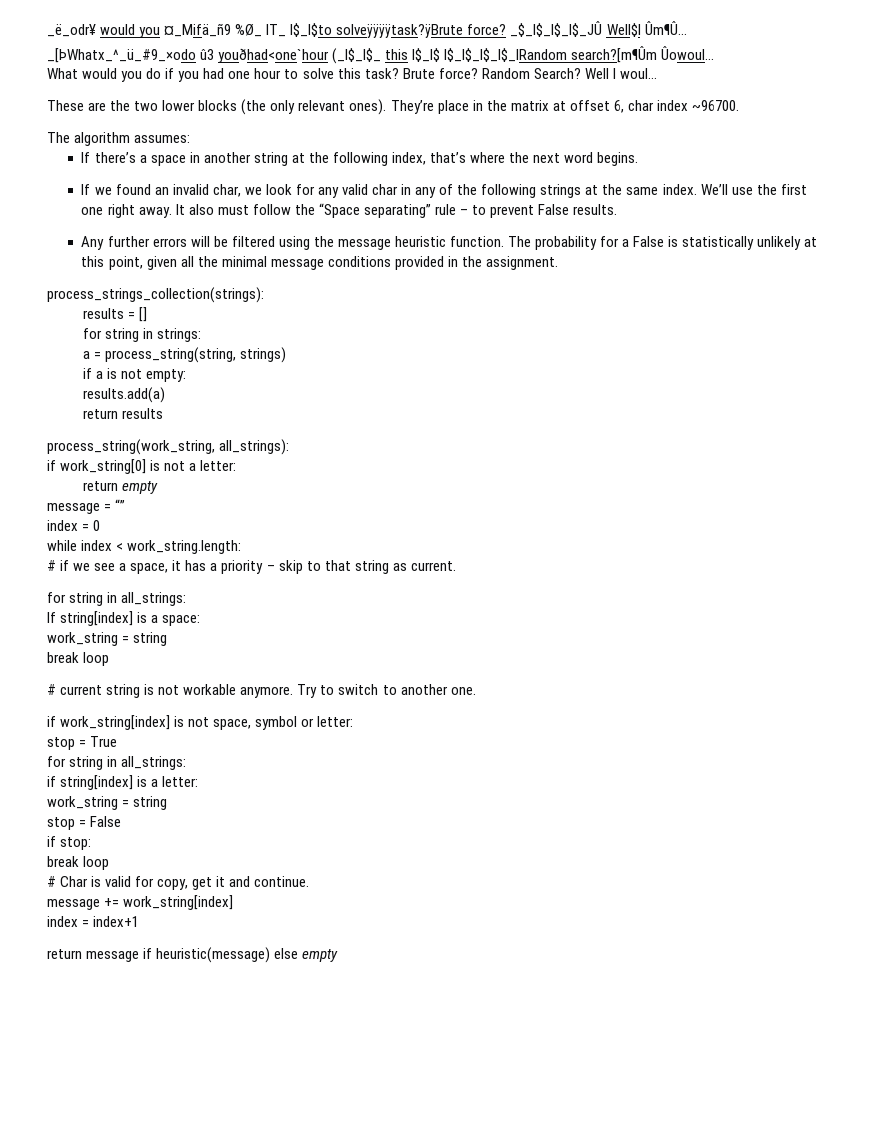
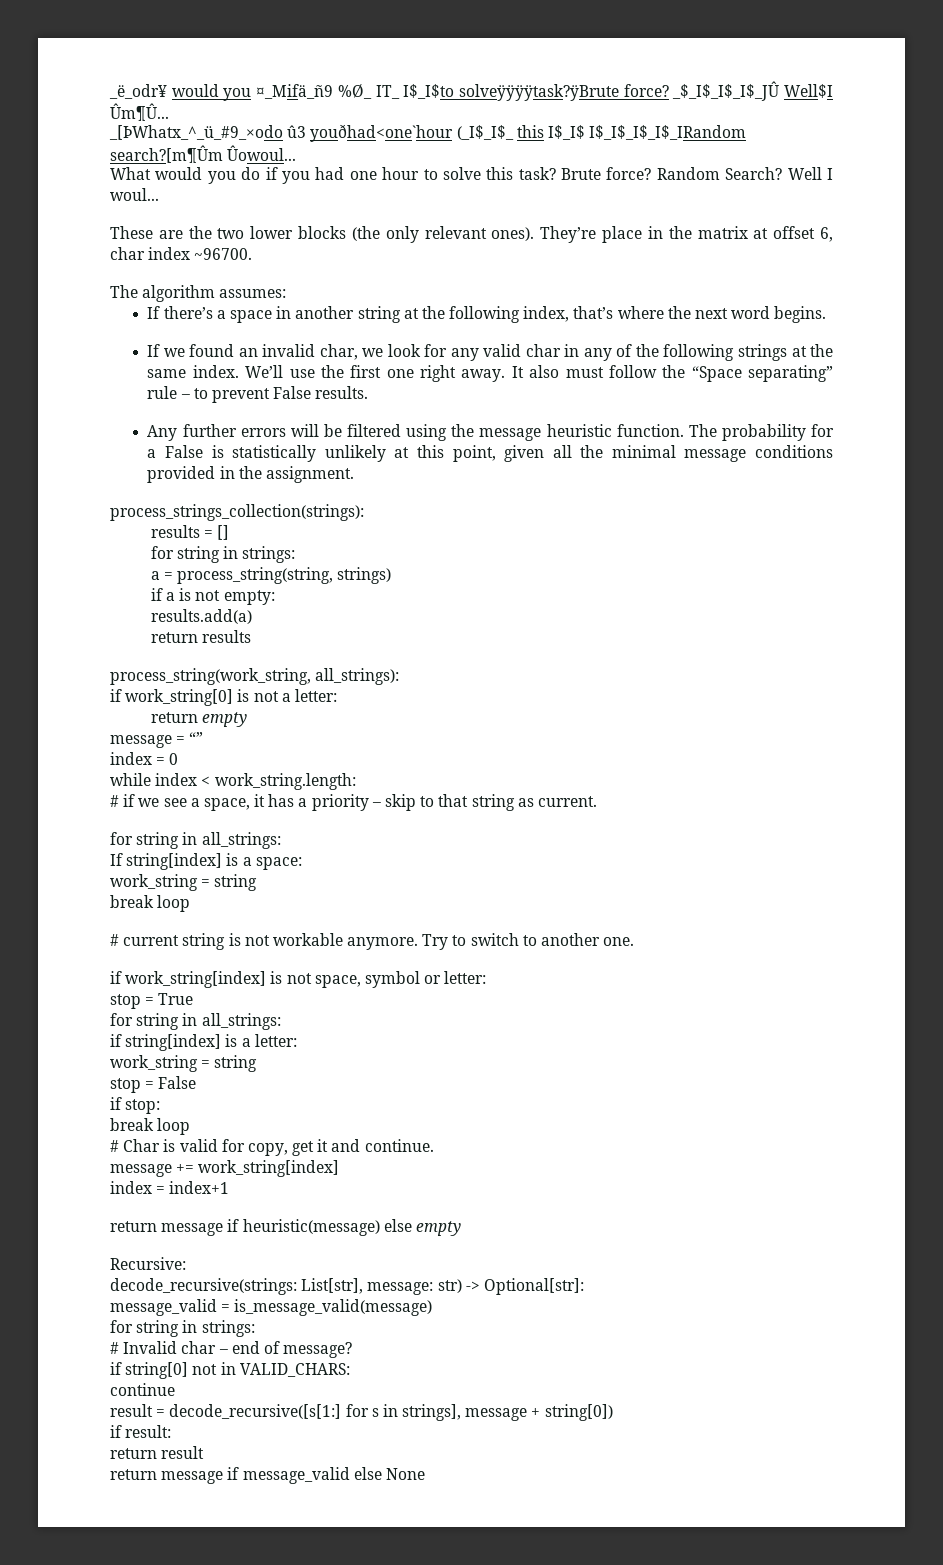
+ Recursive:
+ decode_recursive(strings: List[str], message: str) -> Optional[str]:
+ message_valid = is_message_valid(message)
+ for string in strings:
+ # Invalid char – end of message?
+ if string[0] not in VALID_CHARS:
+ continue
+ result = decode_recursive([s[1:] for s in strings], message + string[0])
+ if result:
+ return result
+ return message if message_valid else None

